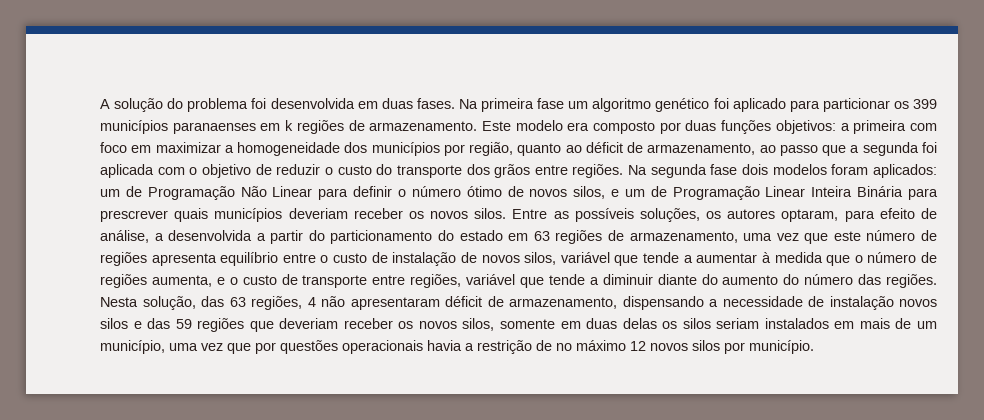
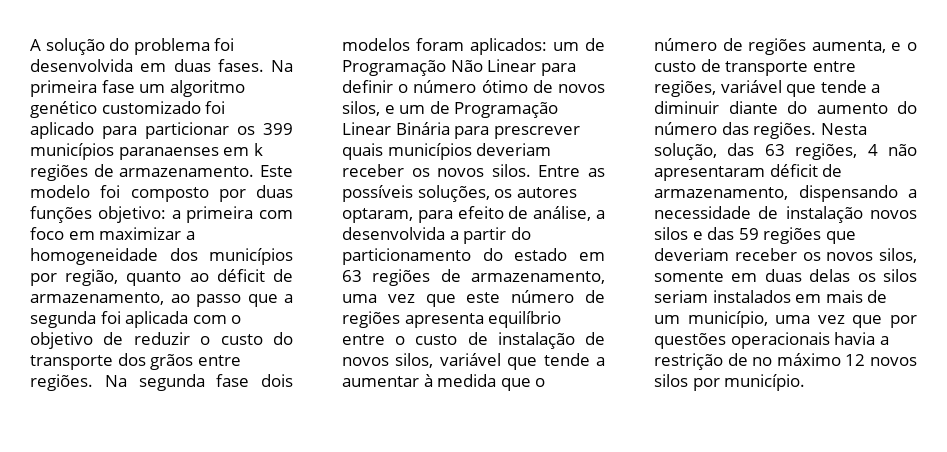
- Na primeira fase um algoritmo genético foi aplicado para particionar os 399 municípios paranaenses em k regiões de armazenamento.
+ Na primeira fase um algoritmo genético customizado foi aplicado para particionar os 399 municípios paranaenses em k regiões de armazenamento.
- Este modelo era composto por duas funções objetivos: a primeira com foco em maximizar a homogeneidade dos municípios por região, quanto ao déficit de armazenamento, ao passo que a segunda foi aplicada com o objetivo de reduzir o custo do transporte dos grãos entre regiões.
+ Este modelo foi composto por duas funções objetivo: a primeira com foco em maximizar a homogeneidade dos municípios por região, quanto ao déficit de armazenamento, ao passo que a segunda foi aplicada com o objetivo de reduzir o custo do transporte dos grãos entre regiões.
- Na segunda fase dois modelos foram aplicados: um de Programação Não Linear para definir o número ótimo de novos silos, e um de Programação Linear Inteira Binária para prescrever quais municípios deveriam receber os novos silos.
+ Na segunda fase dois modelos foram aplicados: um de Programação Não Linear para definir o número ótimo de novos silos, e um de Programação Linear Binária para prescrever quais municípios deveriam receber os novos silos.

